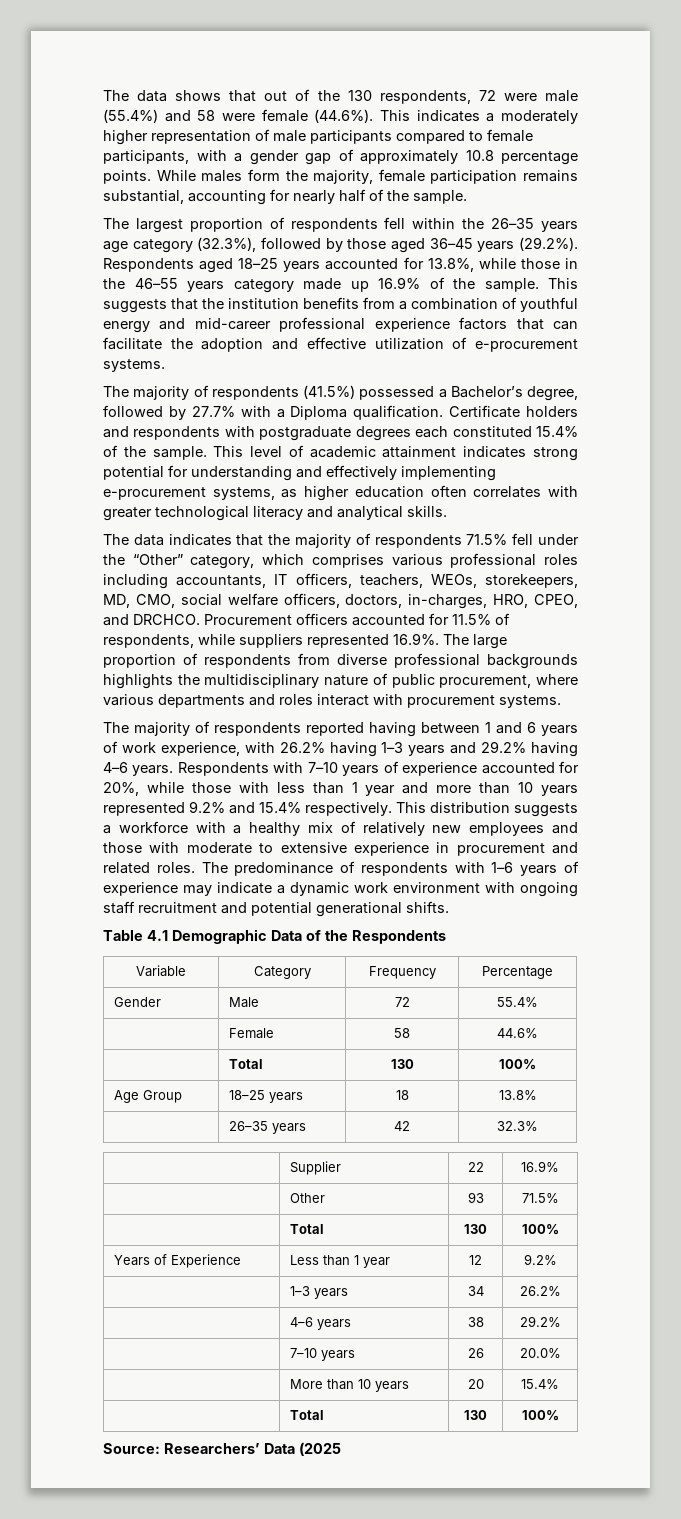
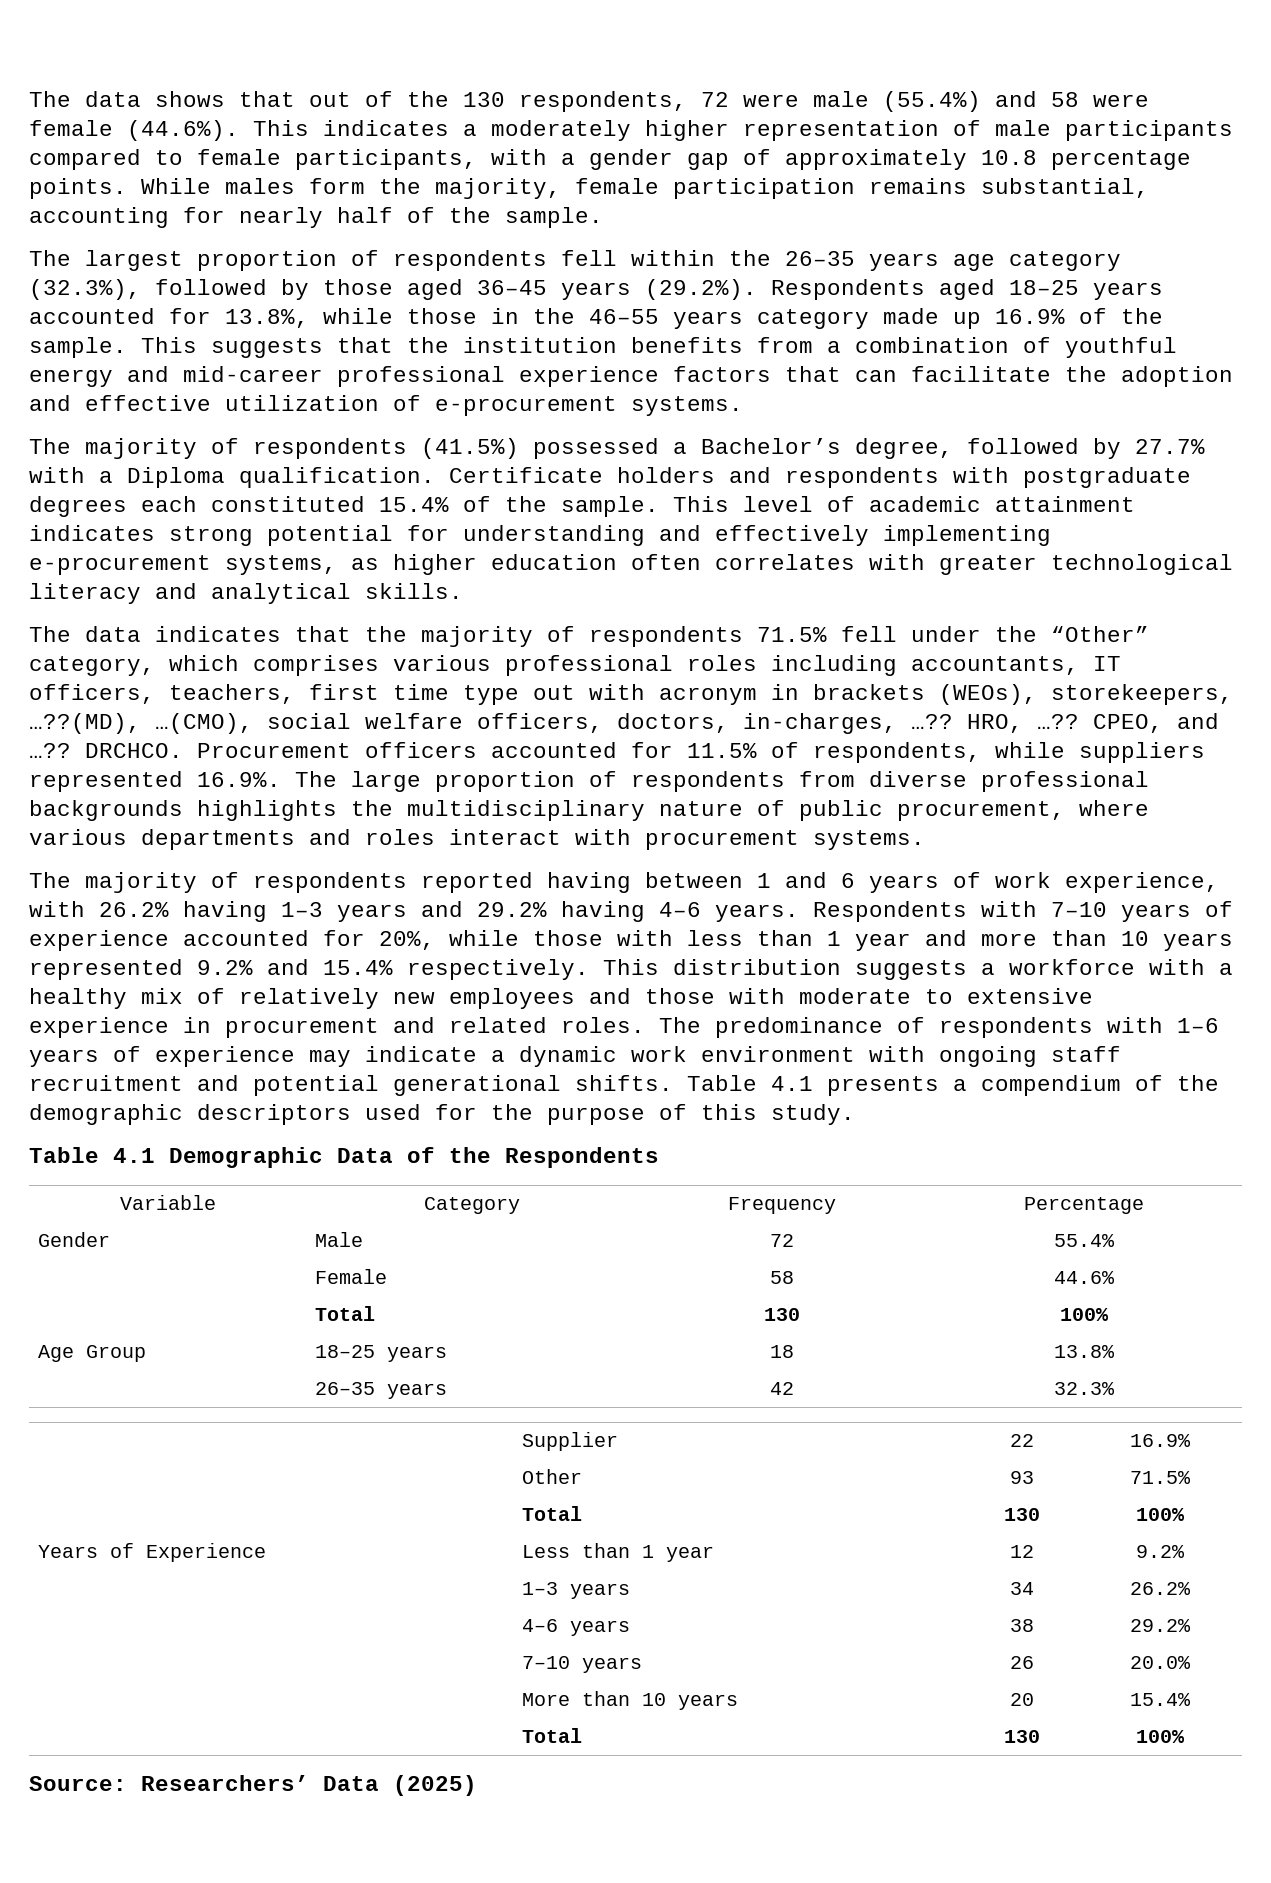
- The data indicates that the majority of respondents 71.5% fell under the “Other” category, which comprises various professional roles including accountants, IT officers, teachers, WEOs, storekeepers, MD, CMO, social welfare officers, doctors, in-charges, HRO, CPEO, and DRCHCO.
+ The data indicates that the majority of respondents 71.5% fell under the “Other” category, which comprises various professional roles including accountants, IT officers, teachers, first time type out with acronym in brackets (WEOs), storekeepers, …??(MD), …(CMO), social welfare officers, doctors, in-charges, …?? HRO, …?? CPEO, and …?? DRCHCO.
+ Table 4.1 presents a compendium of the demographic descriptors used for the purpose of this study.
- Source: Researchers’ Data (2025
+ Source: Researchers’ Data (2025)

